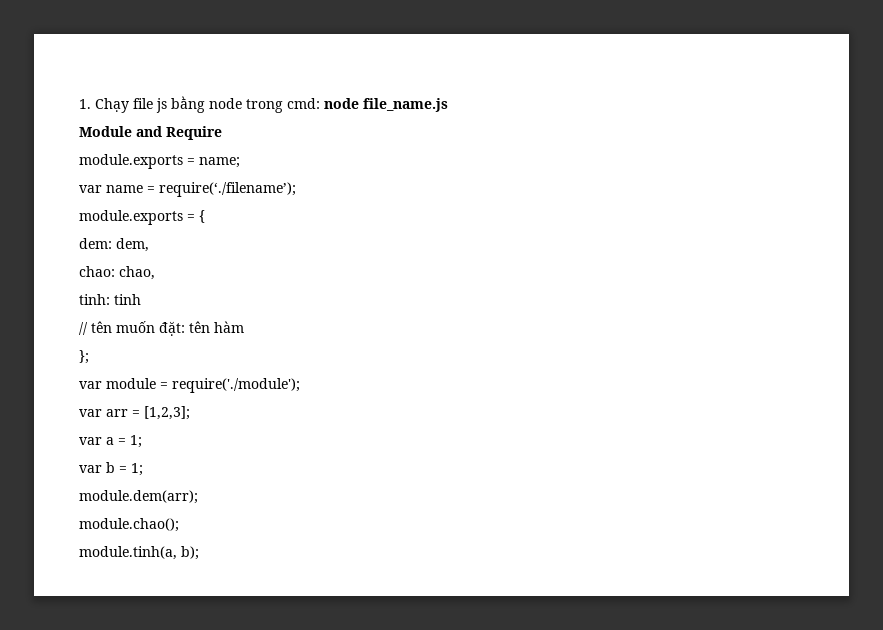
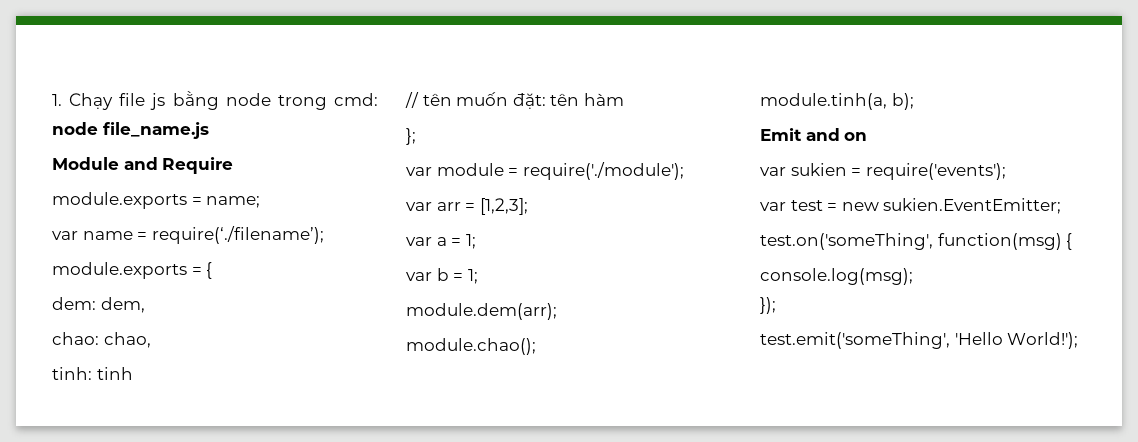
+ Emit and on
+ var sukien = require('events');
+ var test = new sukien.EventEmitter;
+ test.on('someThing', function(msg) {
+ console.log(msg);
+ });
+ test.emit('someThing', 'Hello World!');

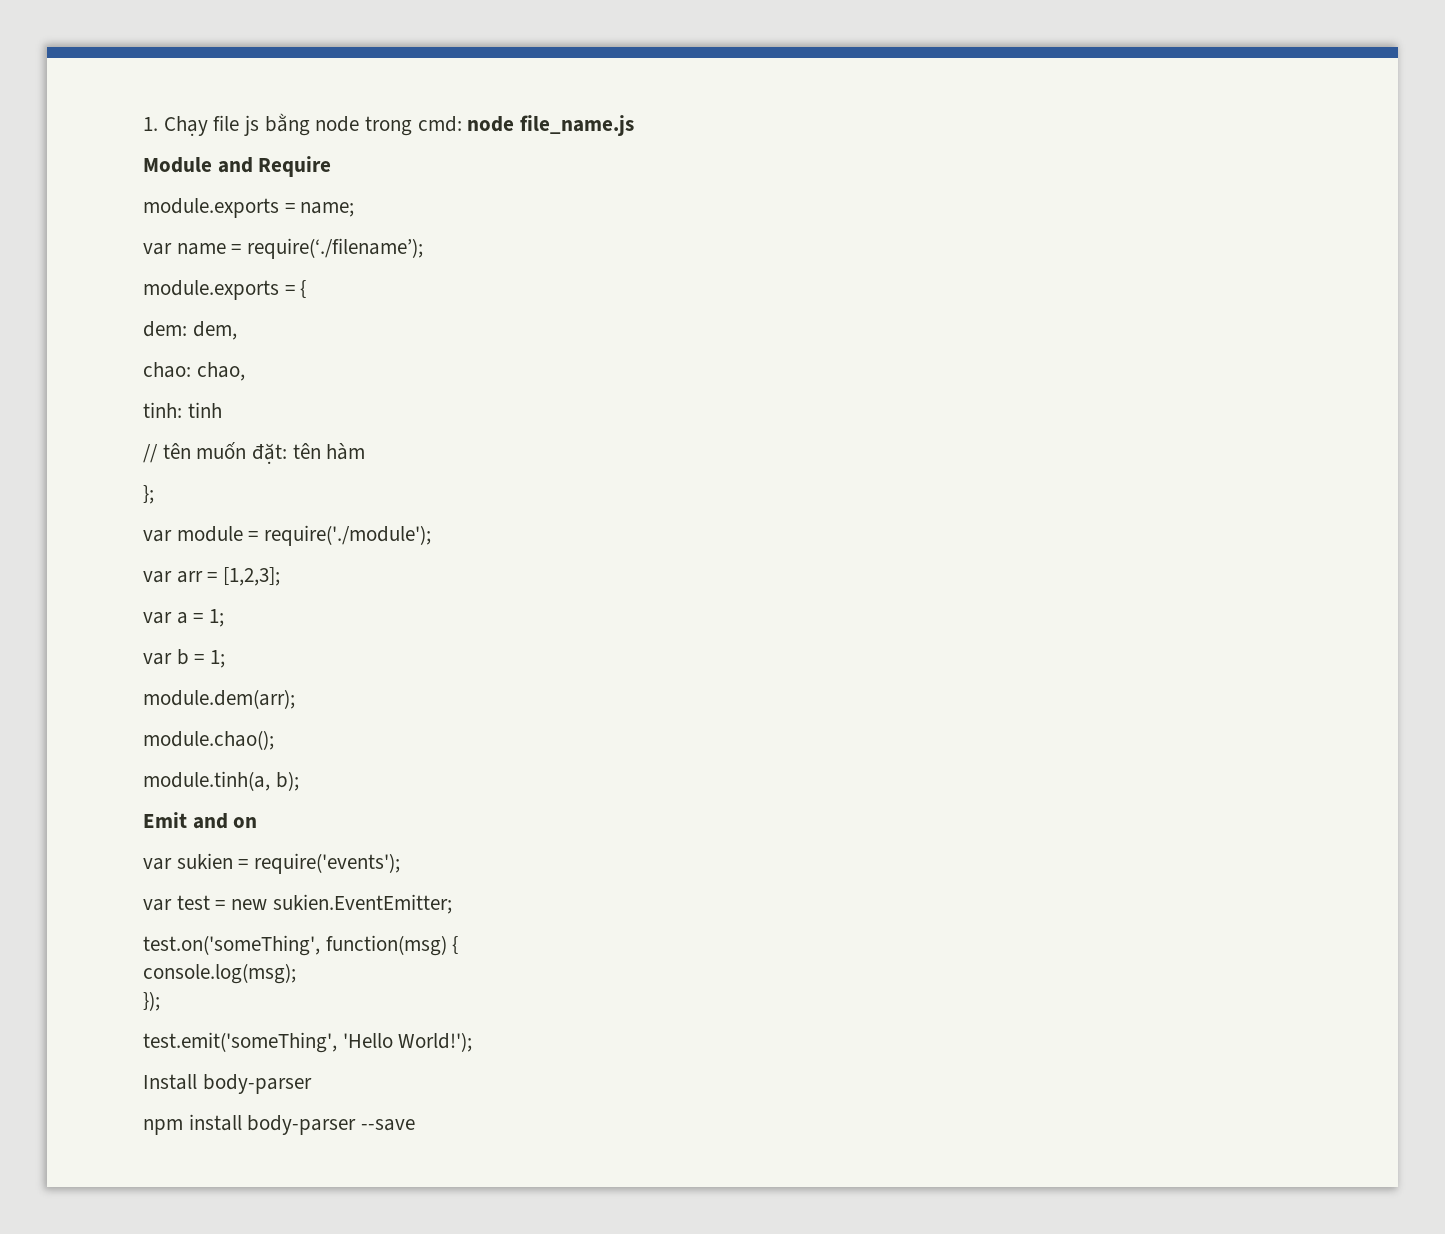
+ Install body-parser
+ npm install body-parser --save

